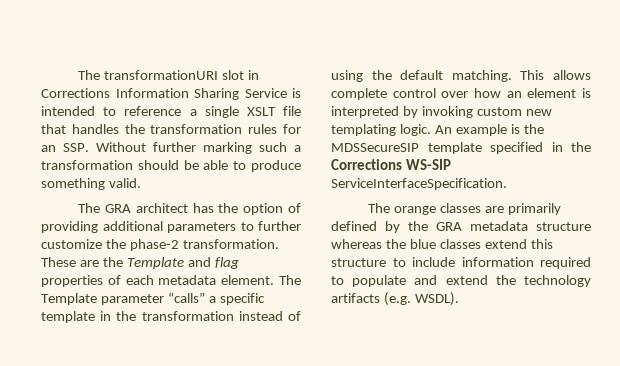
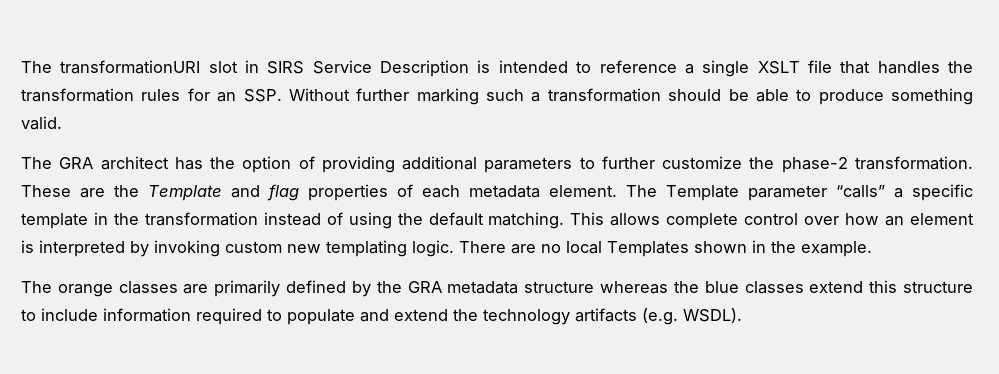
- The transformationURI slot in Corrections Information Sharing Service is intended to reference a single XSLT file that handles the transformation rules for an SSP. Without further marking such a transformation should be able to produce something valid.
+ The transformationURI slot in SIRS Service Description is intended to reference a single XSLT file that handles the transformation rules for an SSP. Without further marking such a transformation should be able to produce something valid.
- An example is the MDSSecureSIP template specified in the Corrections WS-SIP ServiceInterfaceSpecification.
+ There are no local Templates shown in the example.

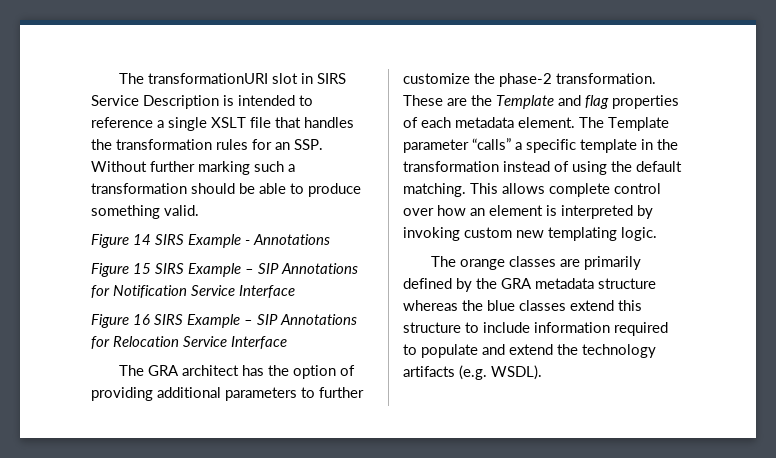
+ Figure 14 SIRS Example - Annotations
+ Figure 15 SIRS Example – SIP Annotations for Notification Service Interface
+ Figure 16 SIRS Example – SIP Annotations for Relocation Service Interface
- There are no local Templates shown in the example.

